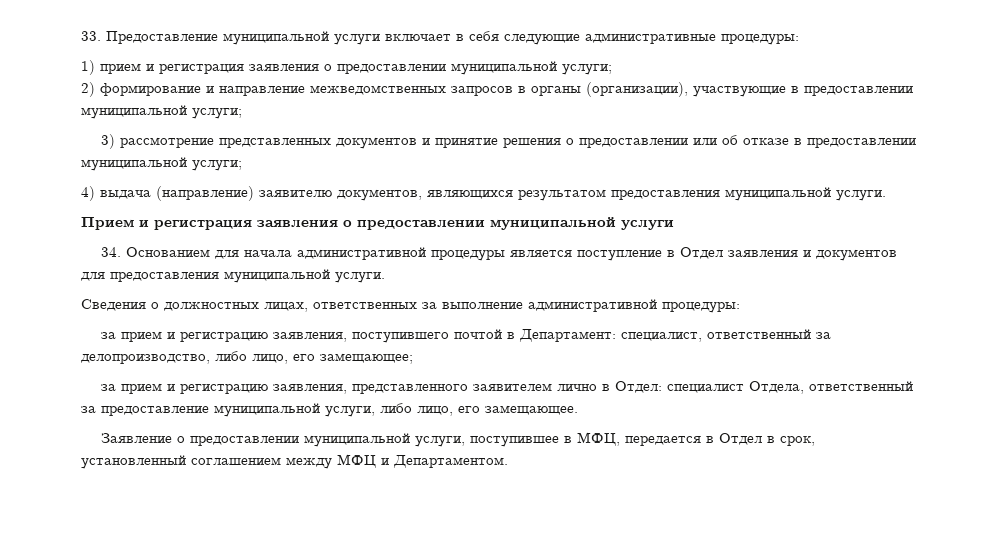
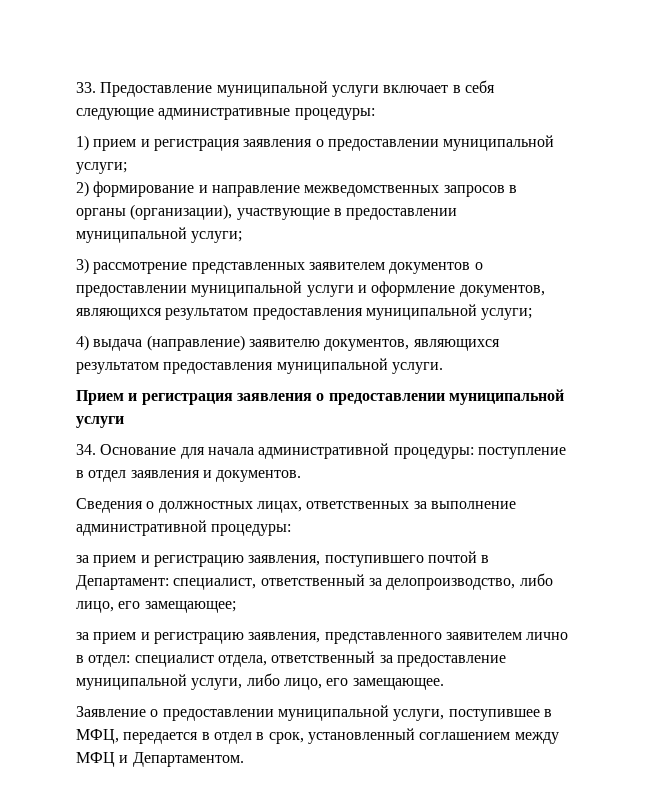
- 3) рассмотрение представленных документов и принятие решения о предоставлении или об отказе в предоставлении муниципальной услуги;
+ 3) рассмотрение представленных заявителем документов о предоставлении муниципальной услуги и оформление документов, являющихся результатом предоставления муниципальной услуги;
- 34. Основанием для начала административной процедуры является поступление в Отдел заявления и документов для предоставления муниципальной услуги.
+ 34. Основание для начала административной процедуры: поступление в отдел заявления и документов.
- за прием и регистрацию заявления, представленного заявителем лично в Отдел: специалист Отдела, ответственный за предоставление муниципальной услуги, либо лицо, его замещающее.
+ за прием и регистрацию заявления, представленного заявителем лично в отдел: специалист отдела, ответственный за предоставление муниципальной услуги, либо лицо, его замещающее.
- Заявление о предоставлении муниципальной услуги, поступившее в МФЦ, передается в Отдел в срок, установленный соглашением между МФЦ и Департаментом.
+ Заявление о предоставлении муниципальной услуги, поступившее в МФЦ, передается в отдел в срок, установленный соглашением между МФЦ и Департаментом.

